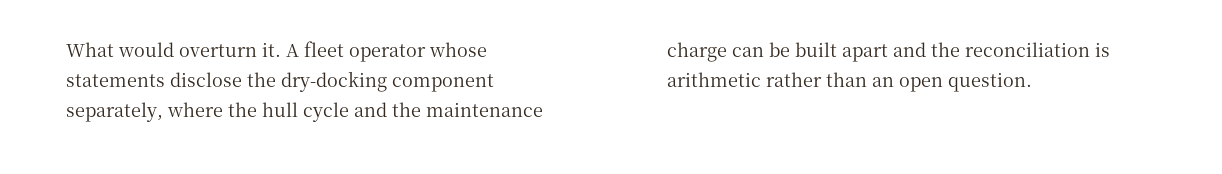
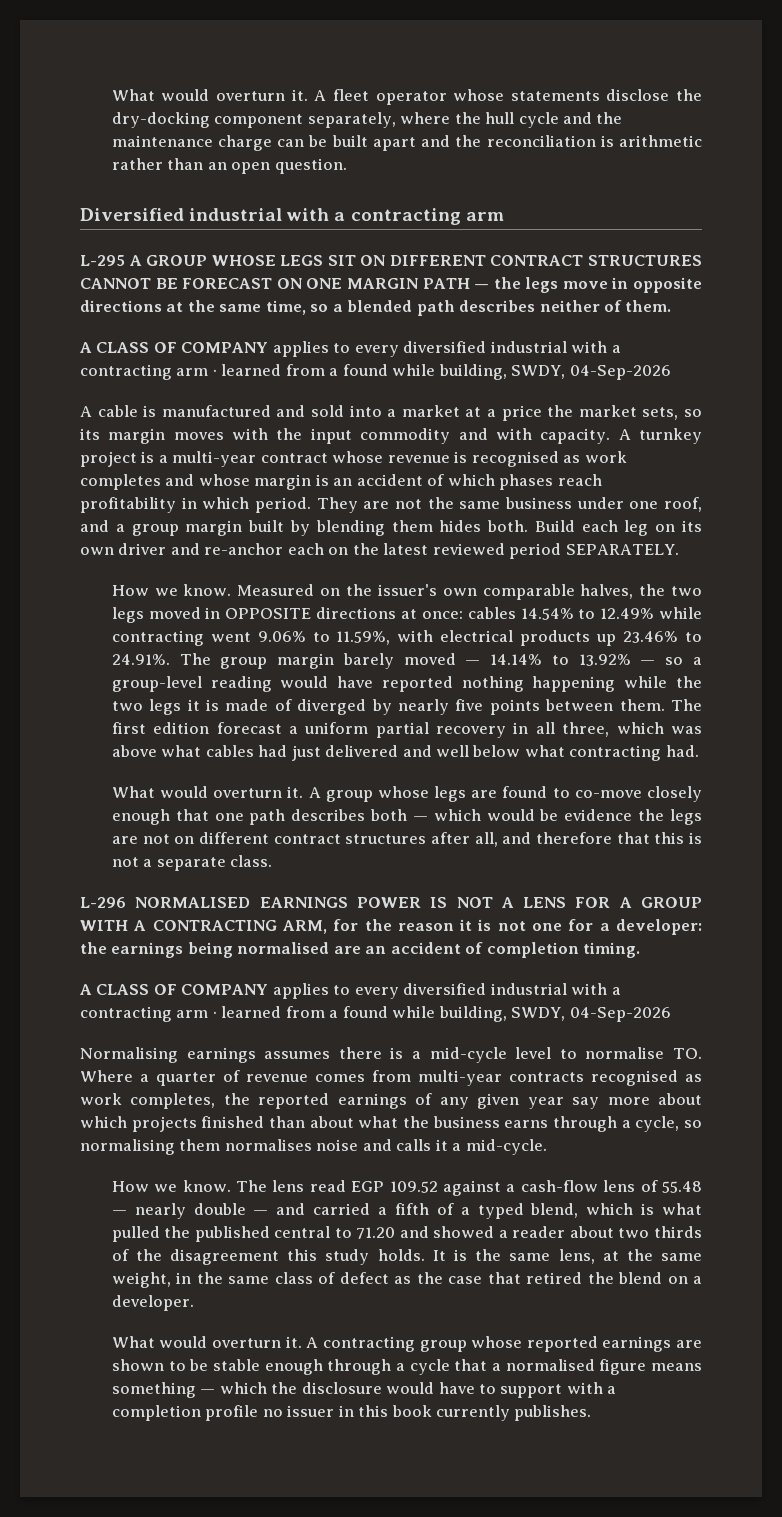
+ Diversified industrial with a contracting arm
+ L-295 A GROUP WHOSE LEGS SIT ON DIFFERENT CONTRACT STRUCTURES CANNOT BE FORECAST ON ONE MARGIN PATH — the legs move in opposite directions at the same time, so a blended path describes neither of them.
+ A CLASS OF COMPANY applies to every diversified industrial with a contracting arm · learned from a found while building, SWDY, 04-Sep-2026
+ A cable is manufactured and sold into a market at a price the market sets, so its margin moves with the input commodity and with capacity. A turnkey project is a multi-year contract whose revenue is recognised as work completes and whose margin is an accident of which phases reach profitability in which period. They are not the same business under one roof, and a group margin built by blending them hides both. Build each leg on its own driver and re-anchor each on the latest reviewed period SEPARATELY.
+ How we know. Measured on the issuer's own comparable halves, the two legs moved in OPPOSITE directions at once: cables 14.54% to 12.49% while contracting went 9.06% to 11.59%, with electrical products up 23.46% to 24.91%. The group margin barely moved — 14.14% to 13.92% — so a group-level reading would have reported nothing happening while the two legs it is made of diverged by nearly five points between them. The first edition forecast a uniform partial recovery in all three, which was above what cables had just delivered and well below what contracting had.
+ What would overturn it. A group whose legs are found to co-move closely enough that one path describes both — which would be evidence the legs are not on different contract structures after all, and therefore that this is not a separate class.
+ L-296 NORMALISED EARNINGS POWER IS NOT A LENS FOR A GROUP WITH A CONTRACTING ARM, for the reason it is not one for a developer: the earnings being normalised are an accident of completion timing.
+ A CLASS OF COMPANY applies to every diversified industrial with a contracting arm · learned from a found while building, SWDY, 04-Sep-2026
+ Normalising earnings assumes there is a mid-cycle level to normalise TO. Where a quarter of revenue comes from multi-year contracts recognised as work completes, the reported earnings of any given year say more about which projects finished than about what the business earns through a cycle, so normalising them normalises noise and calls it a mid-cycle.
+ How we know. The lens read EGP 109.52 against a cash-flow lens of 55.48 — nearly double — and carried a fifth of a typed blend, which is what pulled the published central to 71.20 and showed a reader about two thirds of the disagreement this study holds. It is the same lens, at the same weight, in the same class of defect as the case that retired the blend on a developer.
+ What would overturn it. A contracting group whose reported earnings are shown to be stable enough through a cycle that a normalised figure means something — which the disclosure would have to support with a completion profile no issuer in this book currently publishes.

